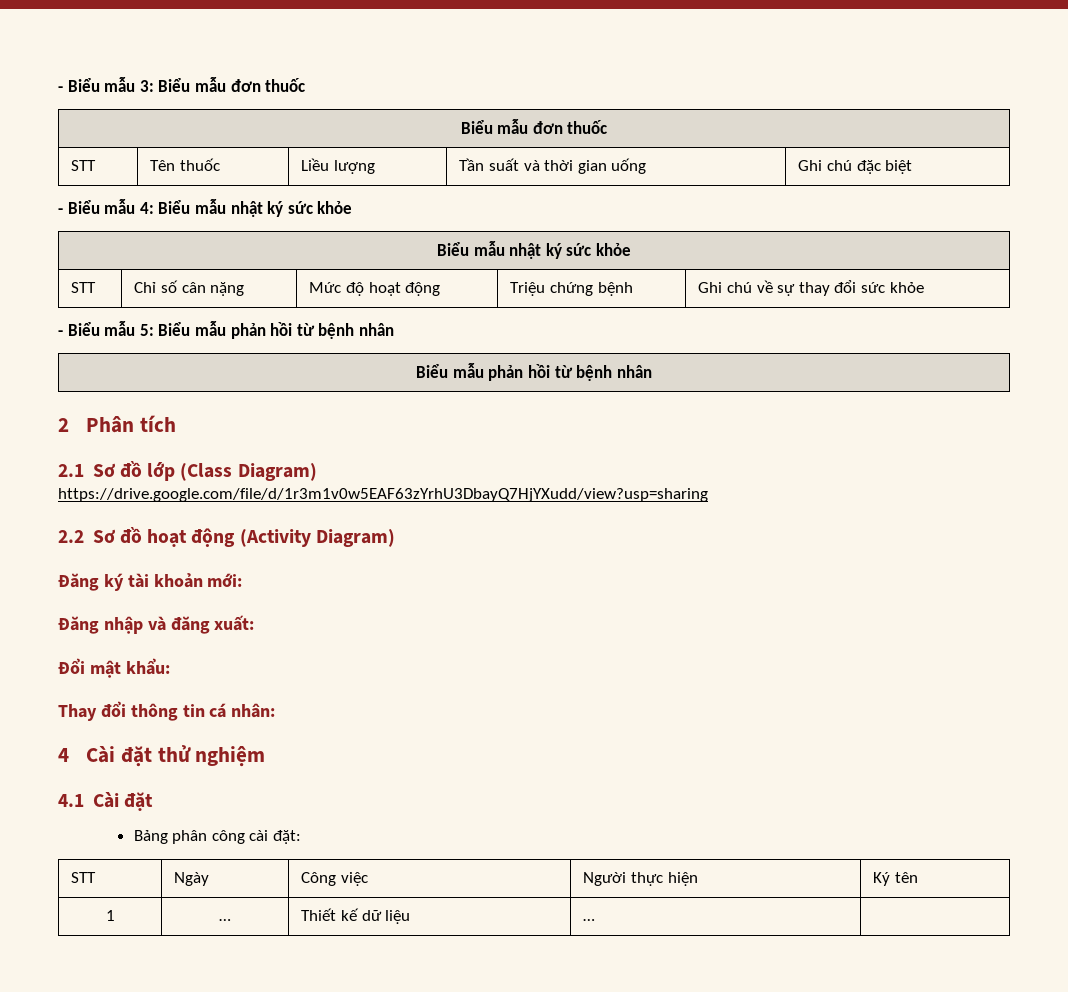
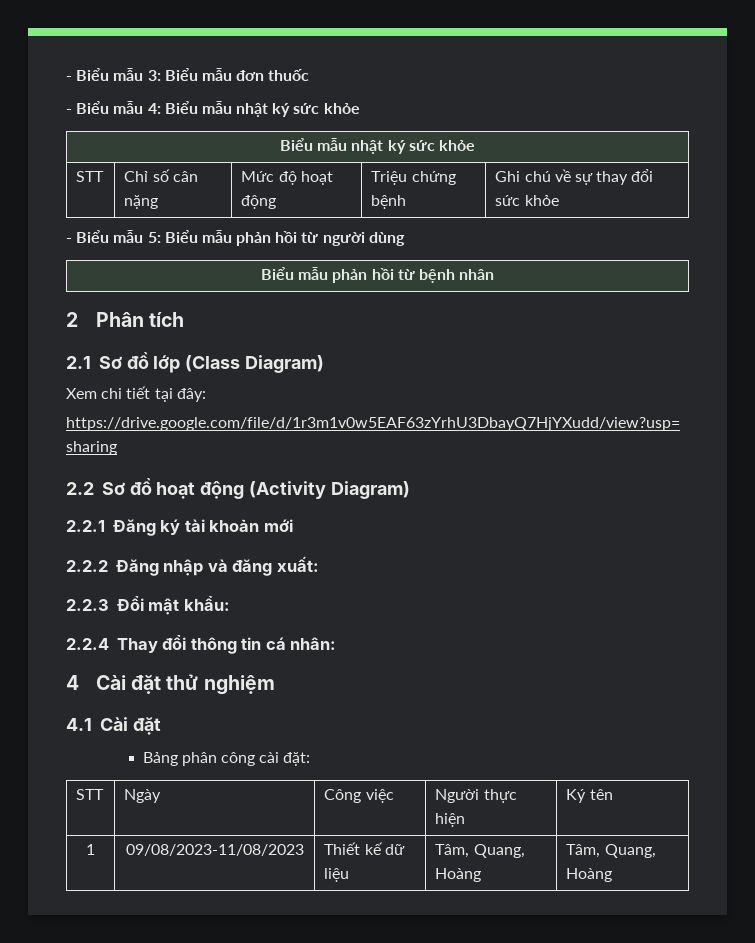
  - Biểu mẫu 3: Biểu mẫu đơn thuốc
- Biểu mẫu đơn thuốc
- STT | Tên thuốc | Liều lượng | Tần suất và thời gian uống | Ghi chú đặc biệt
- - Biểu mẫu 5: Biểu mẫu phản hồi từ bệnh nhân
+ - Biểu mẫu 5: Biểu mẫu phản hồi từ người dùng
+ Xem chi tiết tại đây:
- Đăng ký tài khoản mới:
- Đăng nhập và đăng xuất:
+ 2.2.1 Đăng ký tài khoản mới
+ 2.2.2 Đăng nhập và đăng xuất:
- Đổi mật khẩu:
+ 2.2.3 Đổi mật khẩu:
- Thay đổi thông tin cá nhân:
+ 2.2.4 Thay đổi thông tin cá nhân:
- 1 | … | Thiết kế dữ liệu | … |
+ 1 | 09/08/2023-11/08/2023 | Thiết kế dữ liệu | Tâm, Quang, Hoàng | Tâm, Quang, Hoàng

